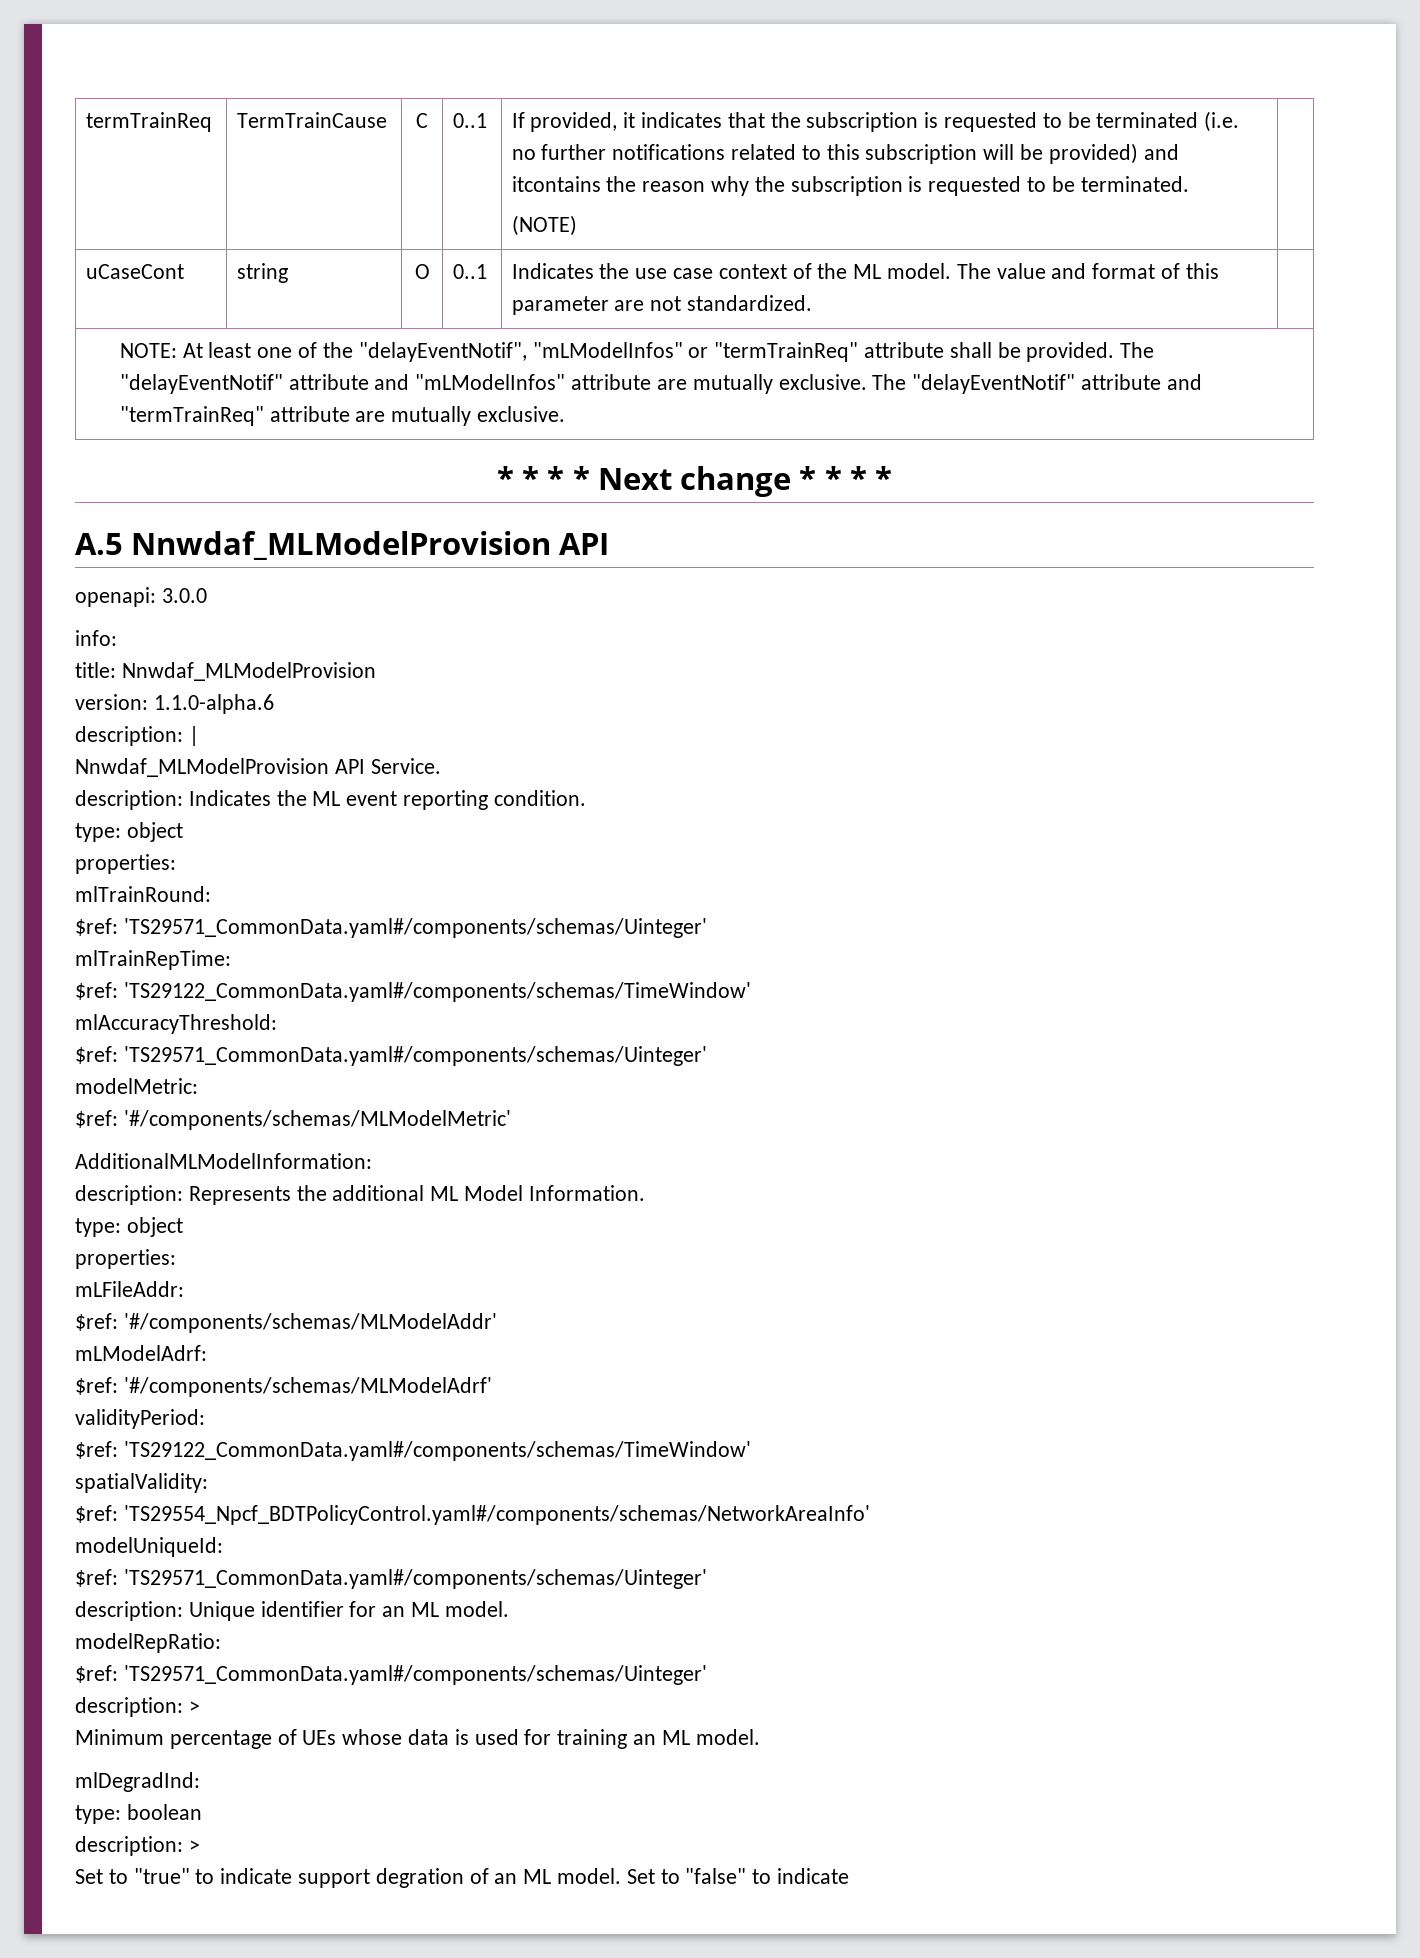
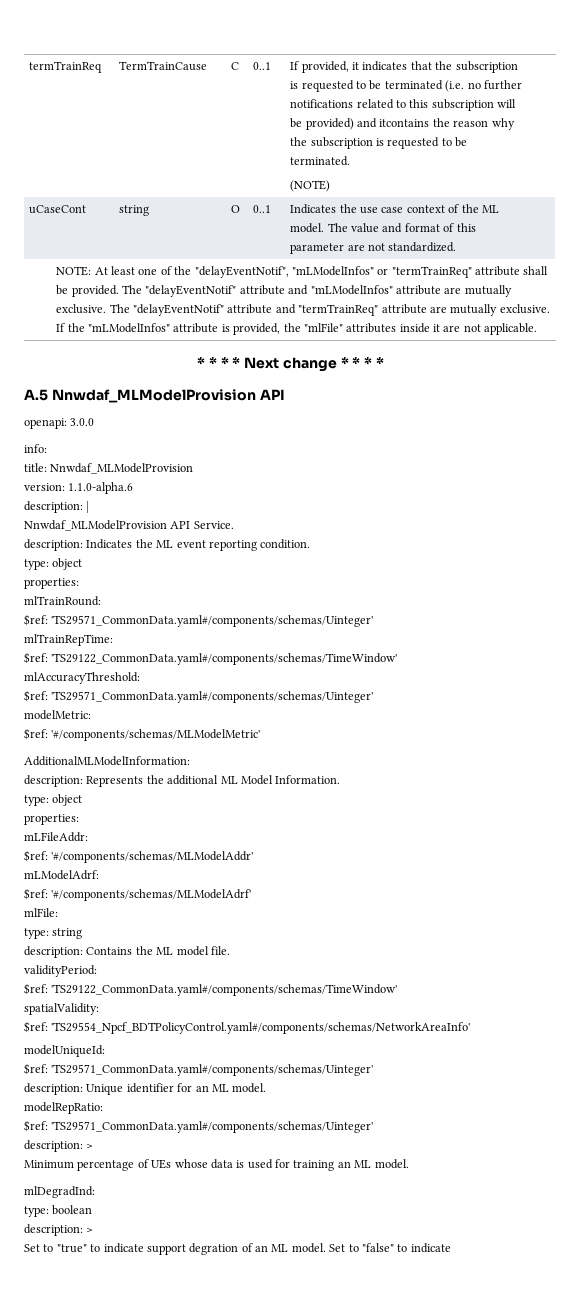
+ If the "mLModelInfos" attribute is provided, the "mlFile" attributes inside it are not applicable.
+ mlFile:
+ type: string
+ description: Contains the ML model file.

